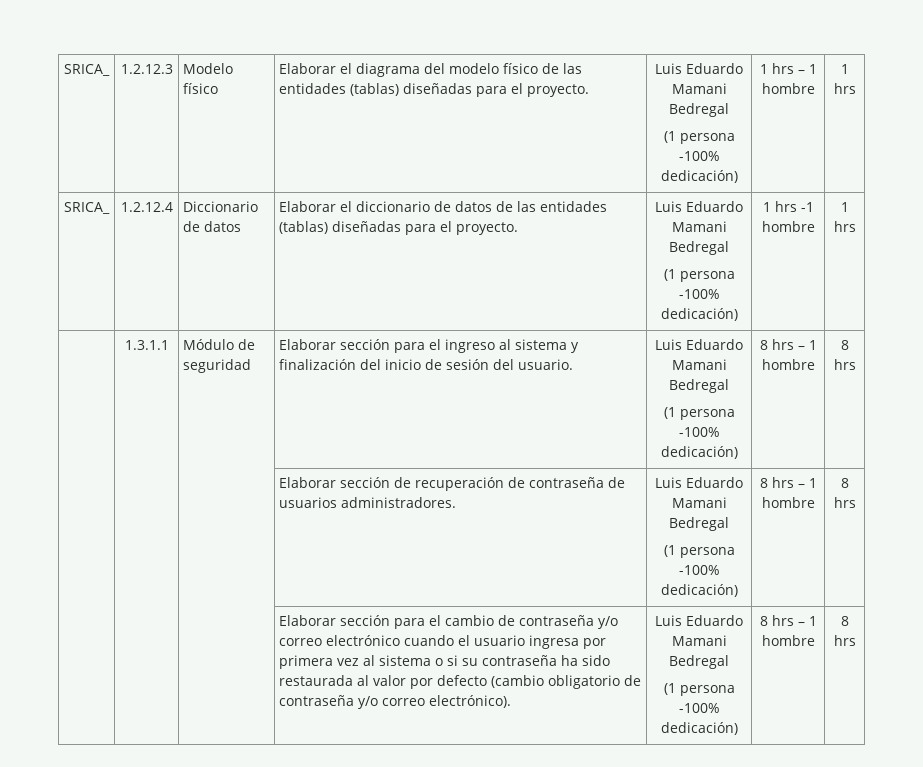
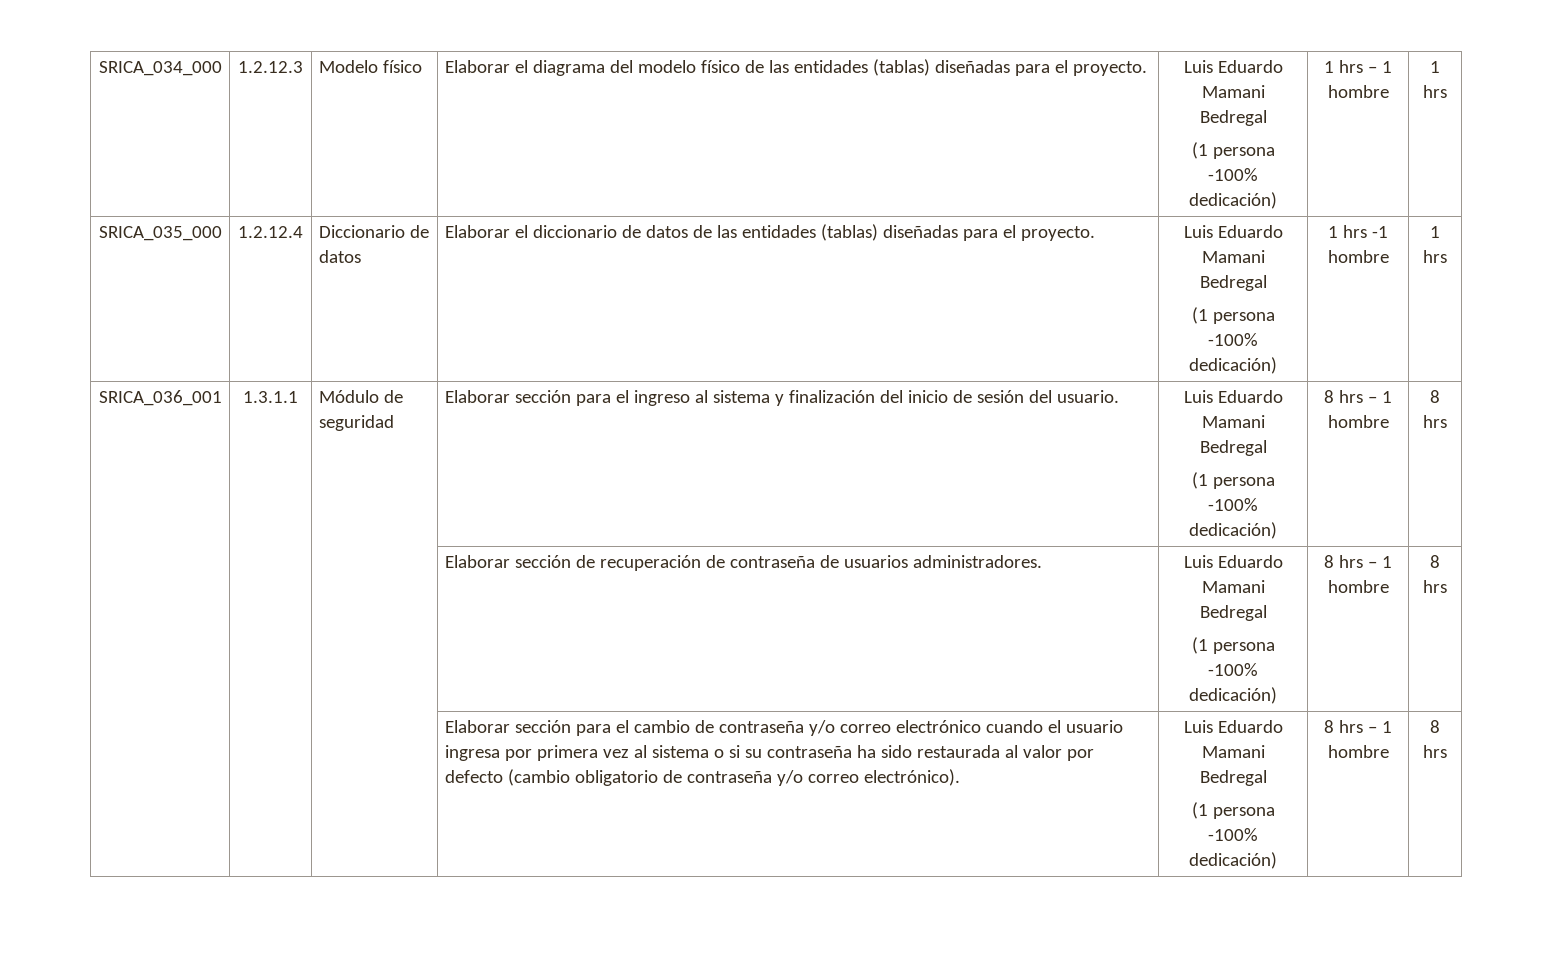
- SRICA_ | 1.2.12.3 | Modelo físico | Elaborar el diagrama del modelo físico de las entidades (tablas) diseñadas para el proyecto. | Luis Eduardo Mamani Bedregal
+ SRICA_034_000 | 1.2.12.3 | Modelo físico | Elaborar el diagrama del modelo físico de las entidades (tablas) diseñadas para el proyecto. | Luis Eduardo Mamani Bedregal
- SRICA_ | 1.2.12.4 | Diccionario de datos | Elaborar el diccionario de datos de las entidades (tablas) diseñadas para el proyecto. | Luis Eduardo Mamani Bedregal
+ SRICA_035_000 | 1.2.12.4 | Diccionario de datos | Elaborar el diccionario de datos de las entidades (tablas) diseñadas para el proyecto. | Luis Eduardo Mamani Bedregal
- | 1.3.1.1 | Módulo de seguridad | Elaborar sección para el ingreso al sistema y finalización del inicio de sesión del usuario. | Luis Eduardo Mamani Bedregal
+ SRICA_036_001 | 1.3.1.1 | Módulo de seguridad | Elaborar sección para el ingreso al sistema y finalización del inicio de sesión del usuario. | Luis Eduardo Mamani Bedregal

